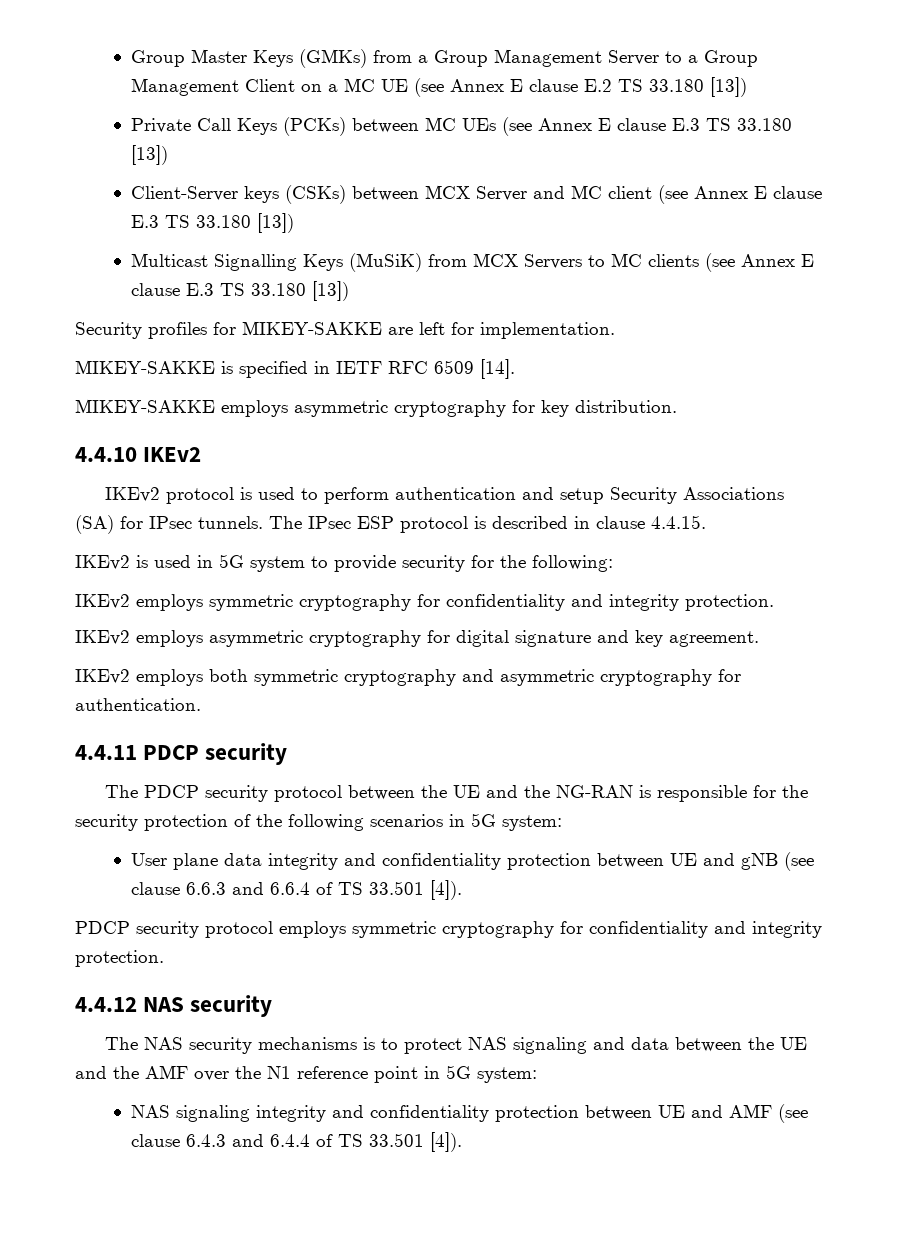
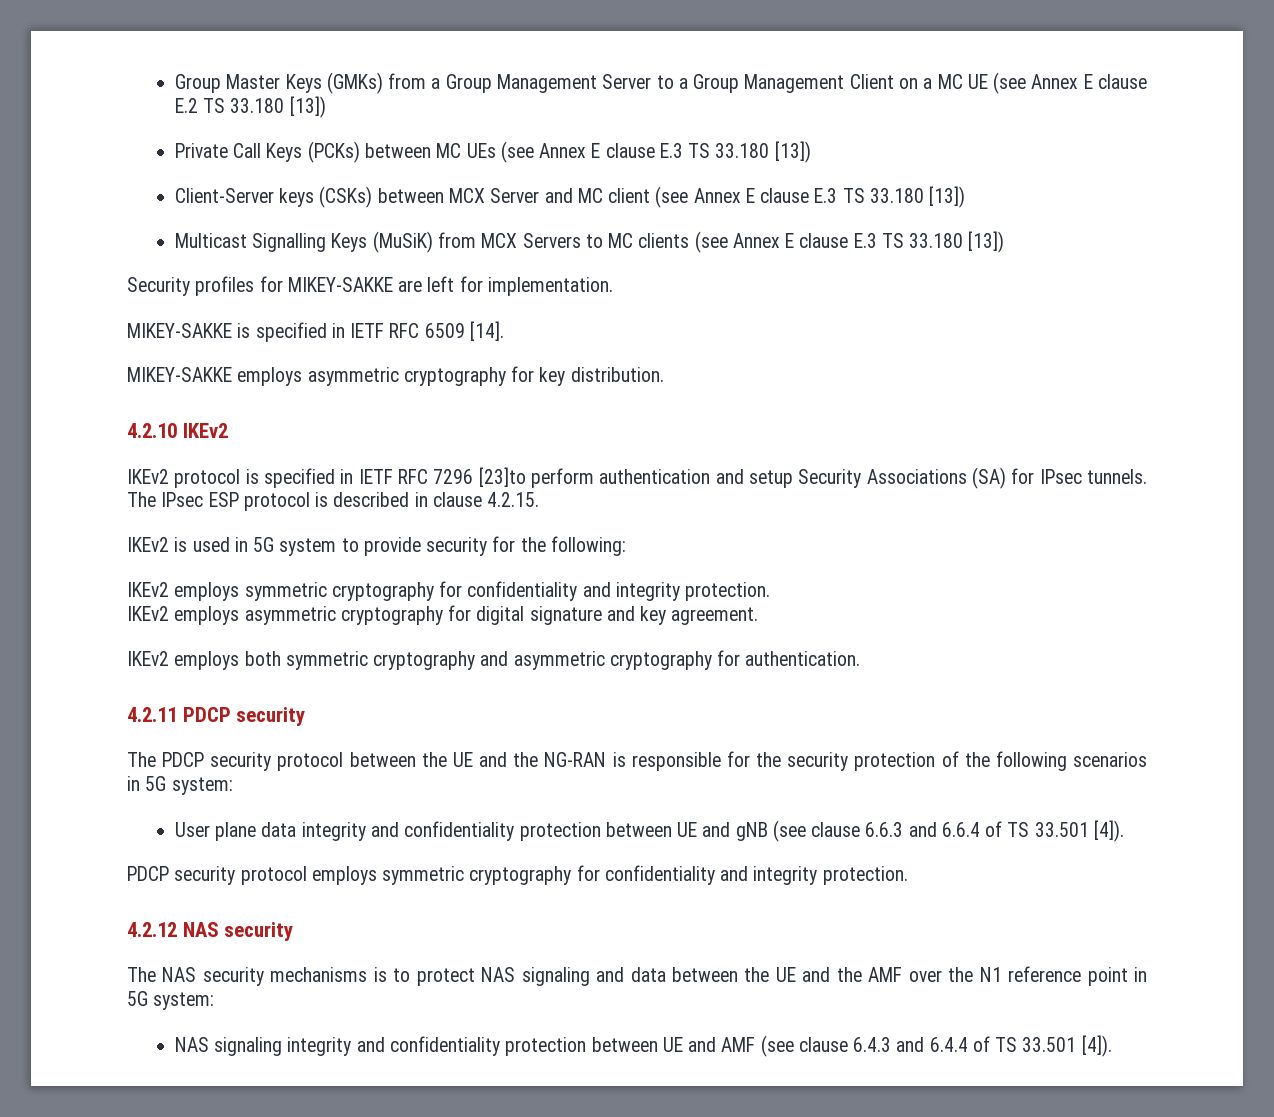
- 4.4.10 IKEv2
+ 4.2.10 IKEv2
- IKEv2 protocol is used to perform authentication and setup Security Associations (SA) for IPsec tunnels.
+ IKEv2 protocol is specified in IETF RFC 7296 [23]to perform authentication and setup Security Associations (SA) for IPsec tunnels.
- The IPsec ESP protocol is described in clause 4.4.15.
+ The IPsec ESP protocol is described in clause 4.2.15.
- 4.4.11 PDCP security
+ 4.2.11 PDCP security
- 4.4.12 NAS security
+ 4.2.12 NAS security

